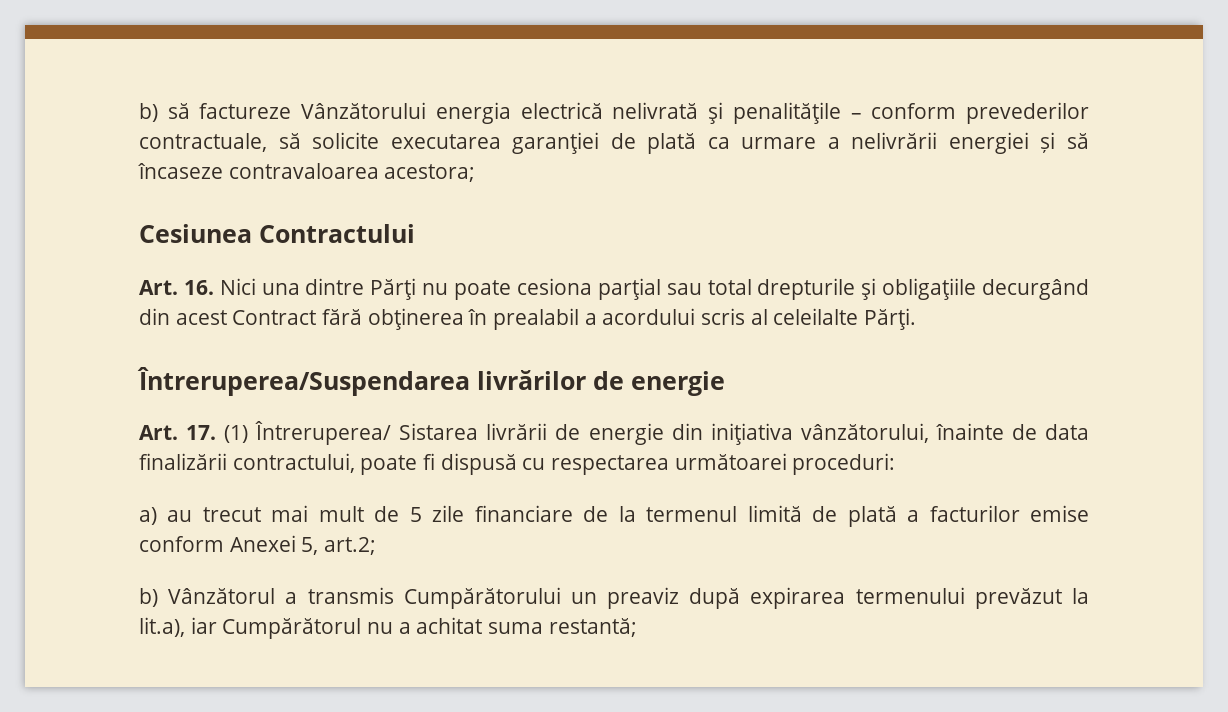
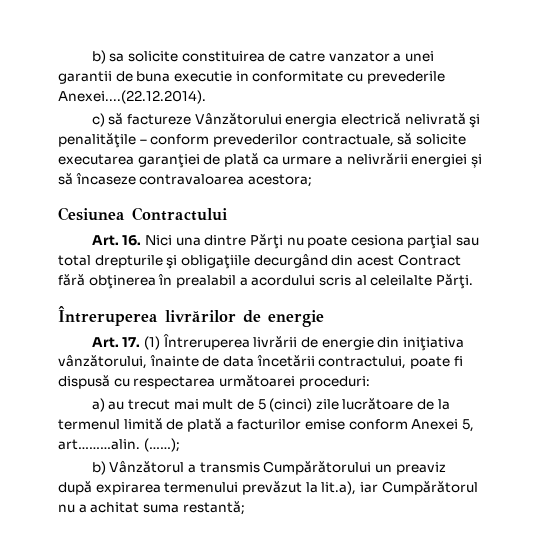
- b) să factureze Vânzătorului energia electrică nelivrată şi penalităţile – conform prevederilor contractuale, să solicite executarea garanţiei de plată ca urmare a nelivrării energiei și să încaseze contravaloarea acestora;
+ b) sa solicite constituirea de catre vanzator a unei garantii de buna executie in conformitate cu prevederile Anexei....(22.12.2014).
+ c) să factureze Vânzătorului energia electrică nelivrată şi penalităţile – conform prevederilor contractuale, să solicite executarea garanţiei de plată ca urmare a nelivrării energiei și să încaseze contravaloarea acestora;
- Întreruperea/Suspendarea livrărilor de energie
+ Întreruperea livrărilor de energie
- Art. 17. (1) Întreruperea/ Sistarea livrării de energie din iniţiativa vânzătorului, înainte de data finalizării contractului, poate fi dispusă cu respectarea următoarei proceduri:
+ Art. 17. (1) Întreruperea livrării de energie din iniţiativa vânzătorului, înainte de data încetării contractului, poate fi dispusă cu respectarea următoarei proceduri:
- a) au trecut mai mult de 5 zile financiare de la termenul limită de plată a facturilor emise conform Anexei 5, art.2;
+ a) au trecut mai mult de 5 (cinci) zile lucrătoare de la termenul limită de plată a facturilor emise conform Anexei 5, art………alin. (……);

